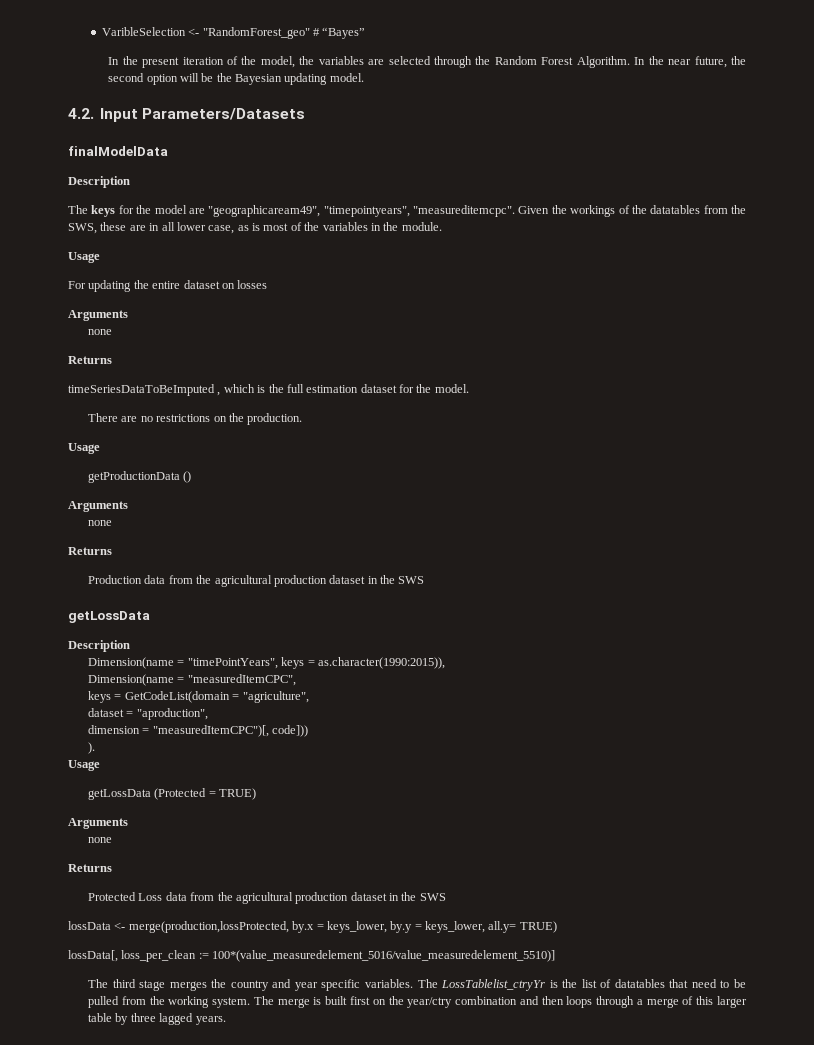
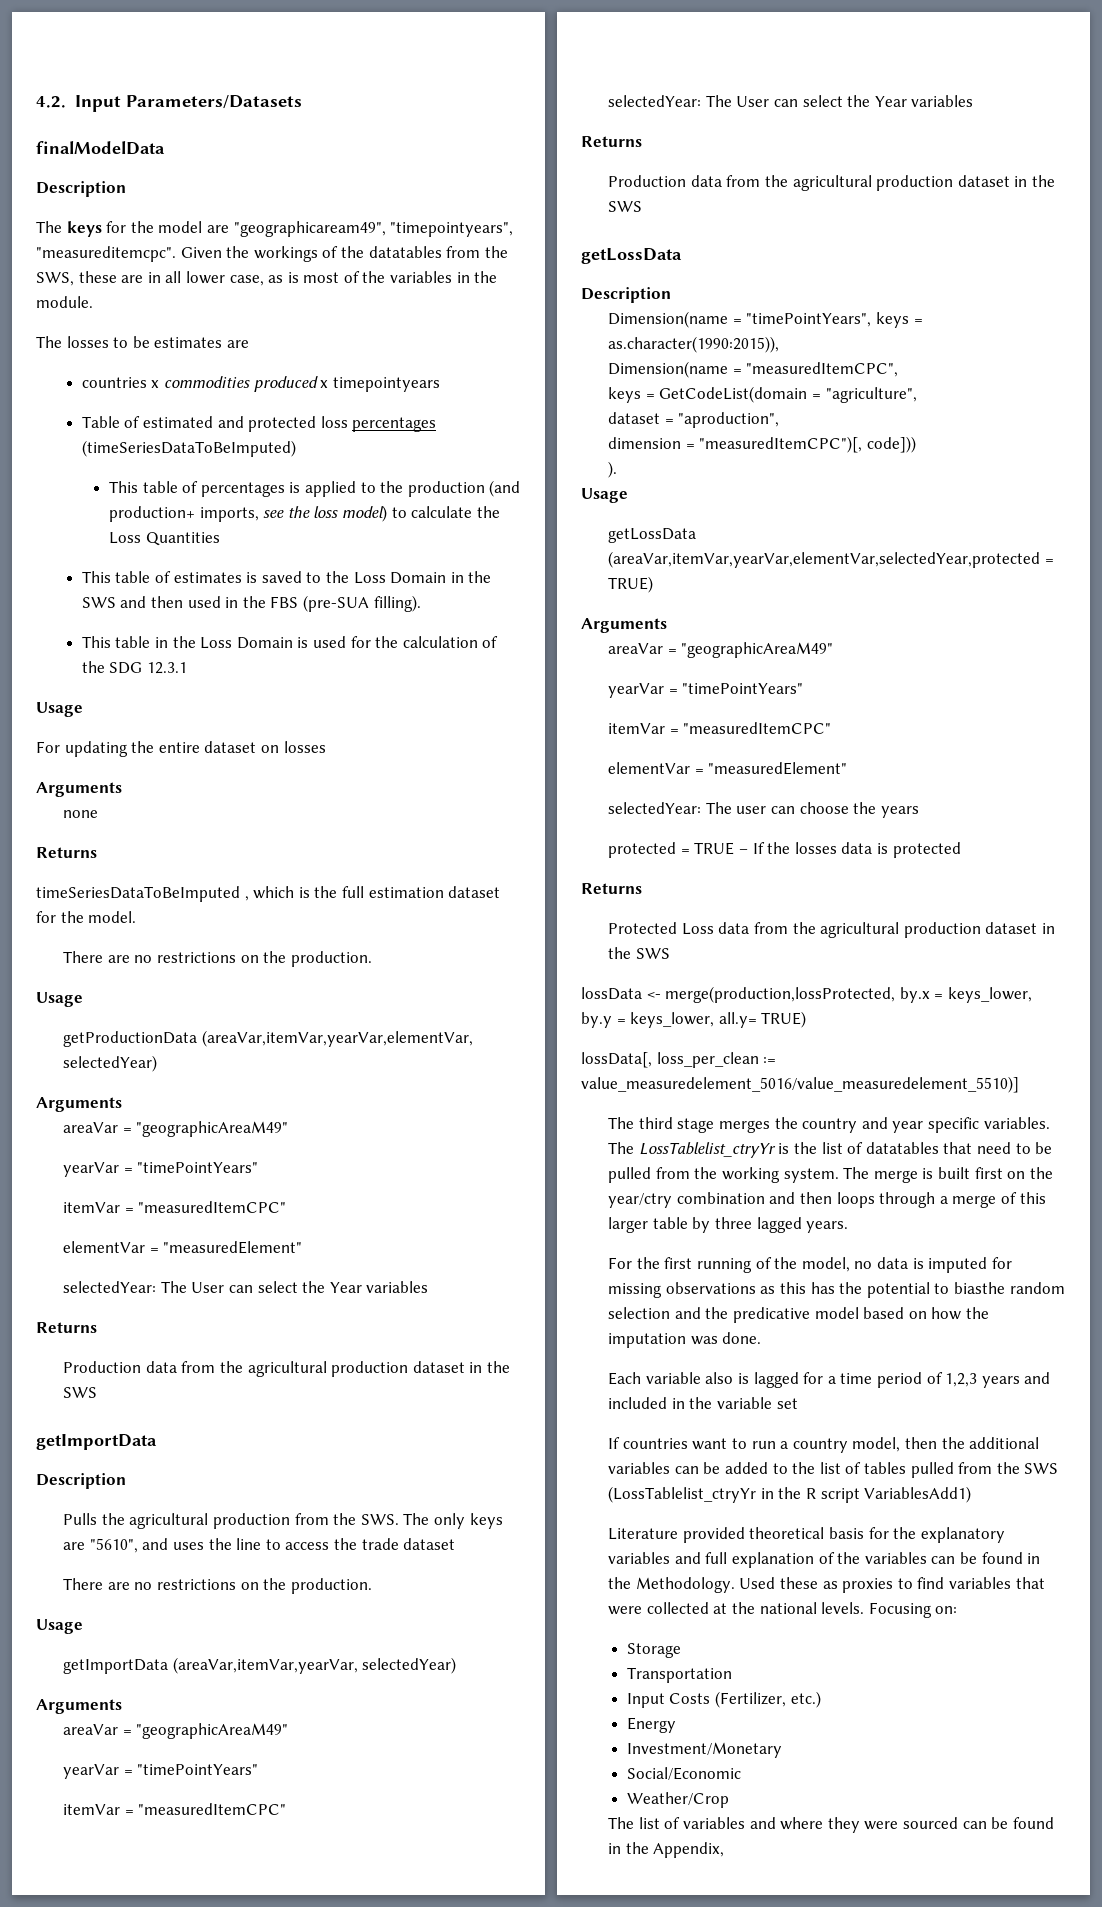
- VaribleSelection <- "RandomForest_geo" # “Bayes”
- In the present iteration of the model, the variables are selected through the Random Forest Algorithm. In the near future, the second option will be the Bayesian updating model.
+ The losses to be estimates are
+ countries x commodities produced x timepointyears
+ Table of estimated and protected loss percentages (timeSeriesDataToBeImputed)
+ This table of percentages is applied to the production (and production+ imports, see the loss model) to calculate the Loss Quantities
+ This table of estimates is saved to the Loss Domain in the SWS and then used in the FBS (pre-SUA filling).
+ This table in the Loss Domain is used for the calculation of the SDG 12.3.1
- getProductionData ()
+ getProductionData (areaVar,itemVar,yearVar,elementVar, selectedYear)
  Arguments
- none
+ areaVar = "geographicAreaM49"
+ yearVar = "timePointYears"
+ itemVar = "measuredItemCPC"
+ elementVar = "measuredElement"
+ selectedYear: The User can select the Year variables
+ Returns
+ Production data from the agricultural production dataset in the SWS
+ getImportData
+ Description
+ Pulls the agricultural production from the SWS. The only keys are "5610", and uses the line to access the trade dataset
+ There are no restrictions on the production.
+ Usage
+ getImportData (areaVar,itemVar,yearVar, selectedYear)
+ Arguments
+ areaVar = "geographicAreaM49"
+ yearVar = "timePointYears"
+ itemVar = "measuredItemCPC"
+ selectedYear: The User can select the Year variables
- getLossData (Protected = TRUE)
+ getLossData (areaVar,itemVar,yearVar,elementVar,selectedYear,protected = TRUE)
  Arguments
- none
+ areaVar = "geographicAreaM49"
+ yearVar = "timePointYears"
+ itemVar = "measuredItemCPC"
+ elementVar = "measuredElement"
+ selectedYear: The user can choose the years
+ protected = TRUE – If the losses data is protected
- lossData[, loss_per_clean := 100*(value_measuredelement_5016/value_measuredelement_5510)]
+ lossData[, loss_per_clean := value_measuredelement_5016/value_measuredelement_5510)]
+ For the first running of the model, no data is imputed for missing observations as this has the potential to biasthe random selection and the predicative model based on how the imputation was done.
+ Each variable also is lagged for a time period of 1,2,3 years and included in the variable set
+ If countries want to run a country model, then the additional variables can be added to the list of tables pulled from the SWS (LossTablelist_ctryYr in the R script VariablesAdd1)
+ Literature provided theoretical basis for the explanatory variables and full explanation of the variables can be found in the Methodology. Used these as proxies to find variables that were collected at the national levels. Focusing on:
+ Storage
+ Transportation
+ Input Costs (Fertilizer, etc.)
+ Energy
+ Investment/Monetary
+ Social/Economic
+ Weather/Crop
+ The list of variables and where they were sourced can be found in the Appendix,

